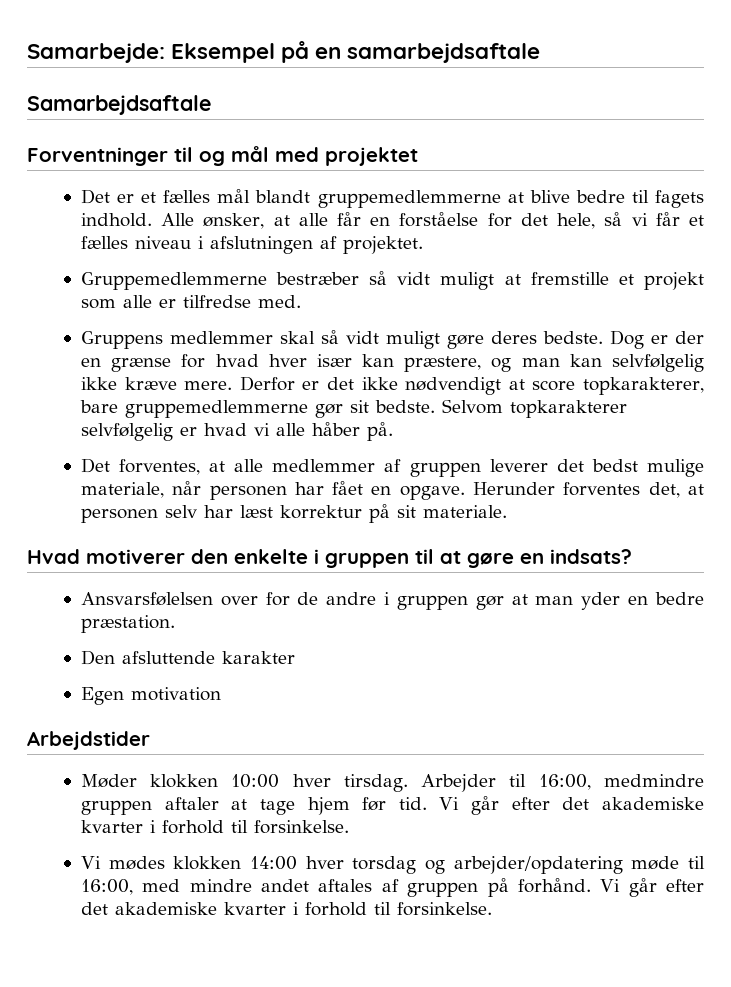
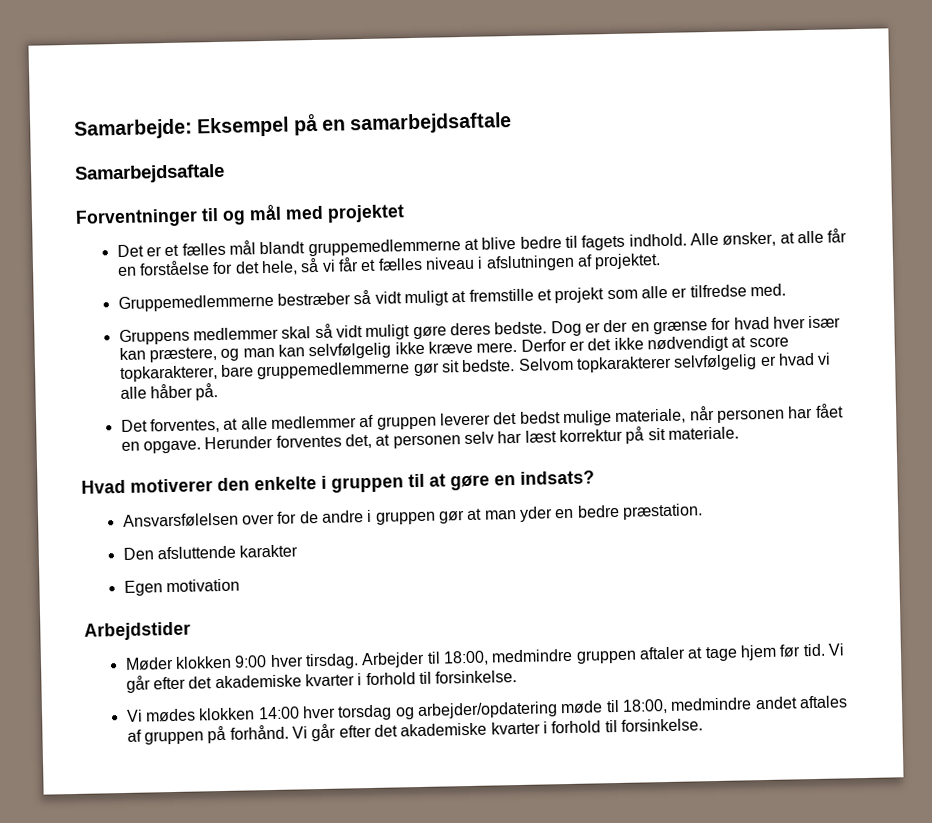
- Møder klokken 10:00 hver tirsdag.
+ Møder klokken 9:00 hver tirsdag.
- Arbejder til 16:00, medmindre gruppen aftaler at tage hjem før tid.
+ Arbejder til 18:00, medmindre gruppen aftaler at tage hjem før tid.
- Vi mødes klokken 14:00 hver torsdag og arbejder/opdatering møde til 16:00, med mindre andet aftales af gruppen på forhånd.
+ Vi mødes klokken 14:00 hver torsdag og arbejder/opdatering møde til 18:00, medmindre andet aftales af gruppen på forhånd.

